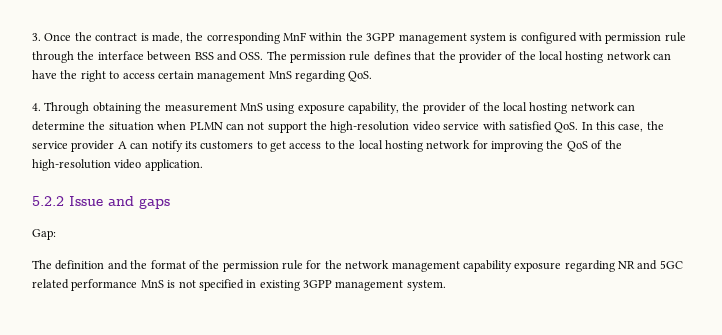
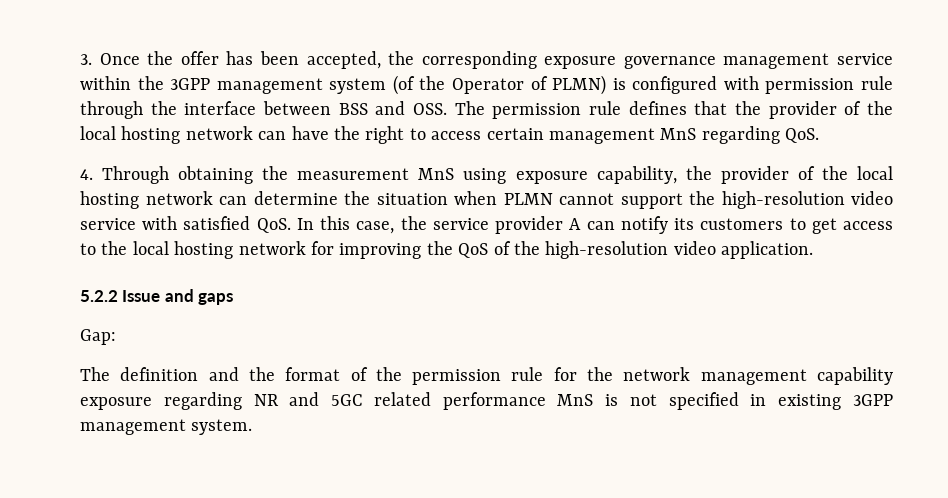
- 3. Once the contract is made, the corresponding MnF within the 3GPP management system is configured with permission rule through the interface between BSS and OSS. The permission rule defines that the provider of the local hosting network can have the right to access certain management MnS regarding QoS.
+ 3. Once the offer has been accepted, the corresponding exposure governance management service within the 3GPP management system (of the Operator of PLMN) is configured with permission rule through the interface between BSS and OSS. The permission rule defines that the provider of the local hosting network can have the right to access certain management MnS regarding QoS.
- 4. Through obtaining the measurement MnS using exposure capability, the provider of the local hosting network can determine the situation when PLMN can not support the high-resolution video service with satisfied QoS. In this case, the service provider A can notify its customers to get access to the local hosting network for improving the QoS of the high-resolution video application.
+ 4. Through obtaining the measurement MnS using exposure capability, the provider of the local hosting network can determine the situation when PLMN cannot support the high-resolution video service with satisfied QoS. In this case, the service provider A can notify its customers to get access to the local hosting network for improving the QoS of the high-resolution video application.

